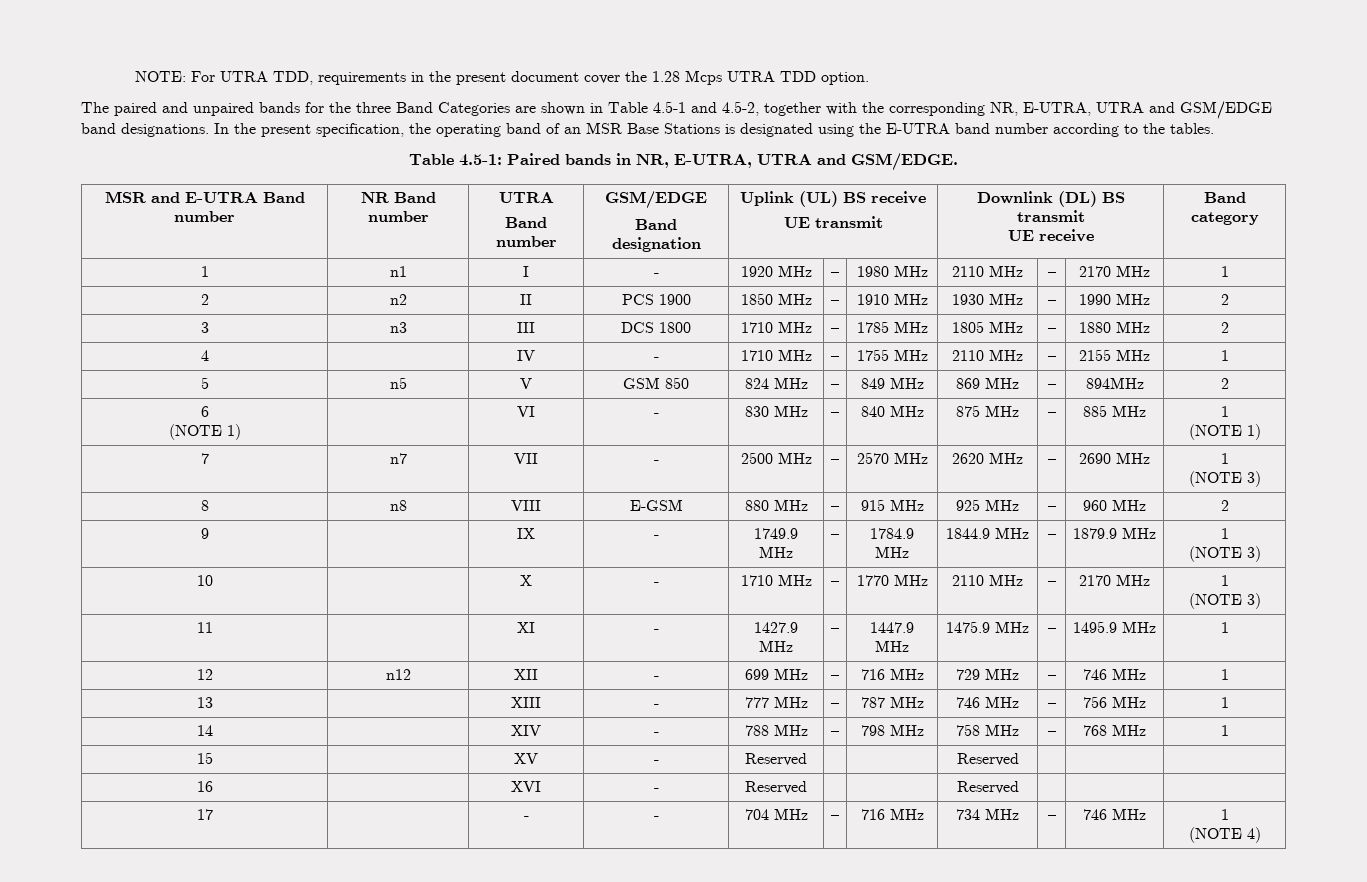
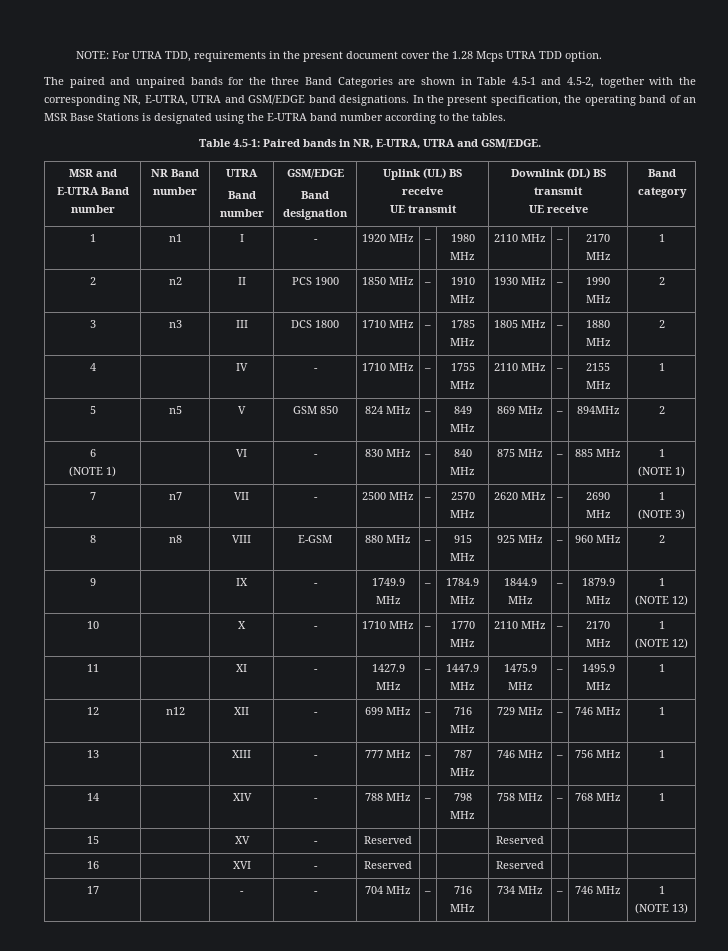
  9 | | IX | - | 1749.9 MHz | – | 1784.9 MHz | 1844.9 MHz | – | 1879.9 MHz | 1
- (NOTE 3)
+ (NOTE 12)
  10 | | X | - | 1710 MHz | – | 1770 MHz | 2110 MHz | – | 2170 MHz | 1
- (NOTE 3)
+ (NOTE 12)
  17 | | - | - | 704 MHz | – | 716 MHz | 734 MHz | – | 746 MHz | 1
- (NOTE 4)
+ (NOTE 13)

